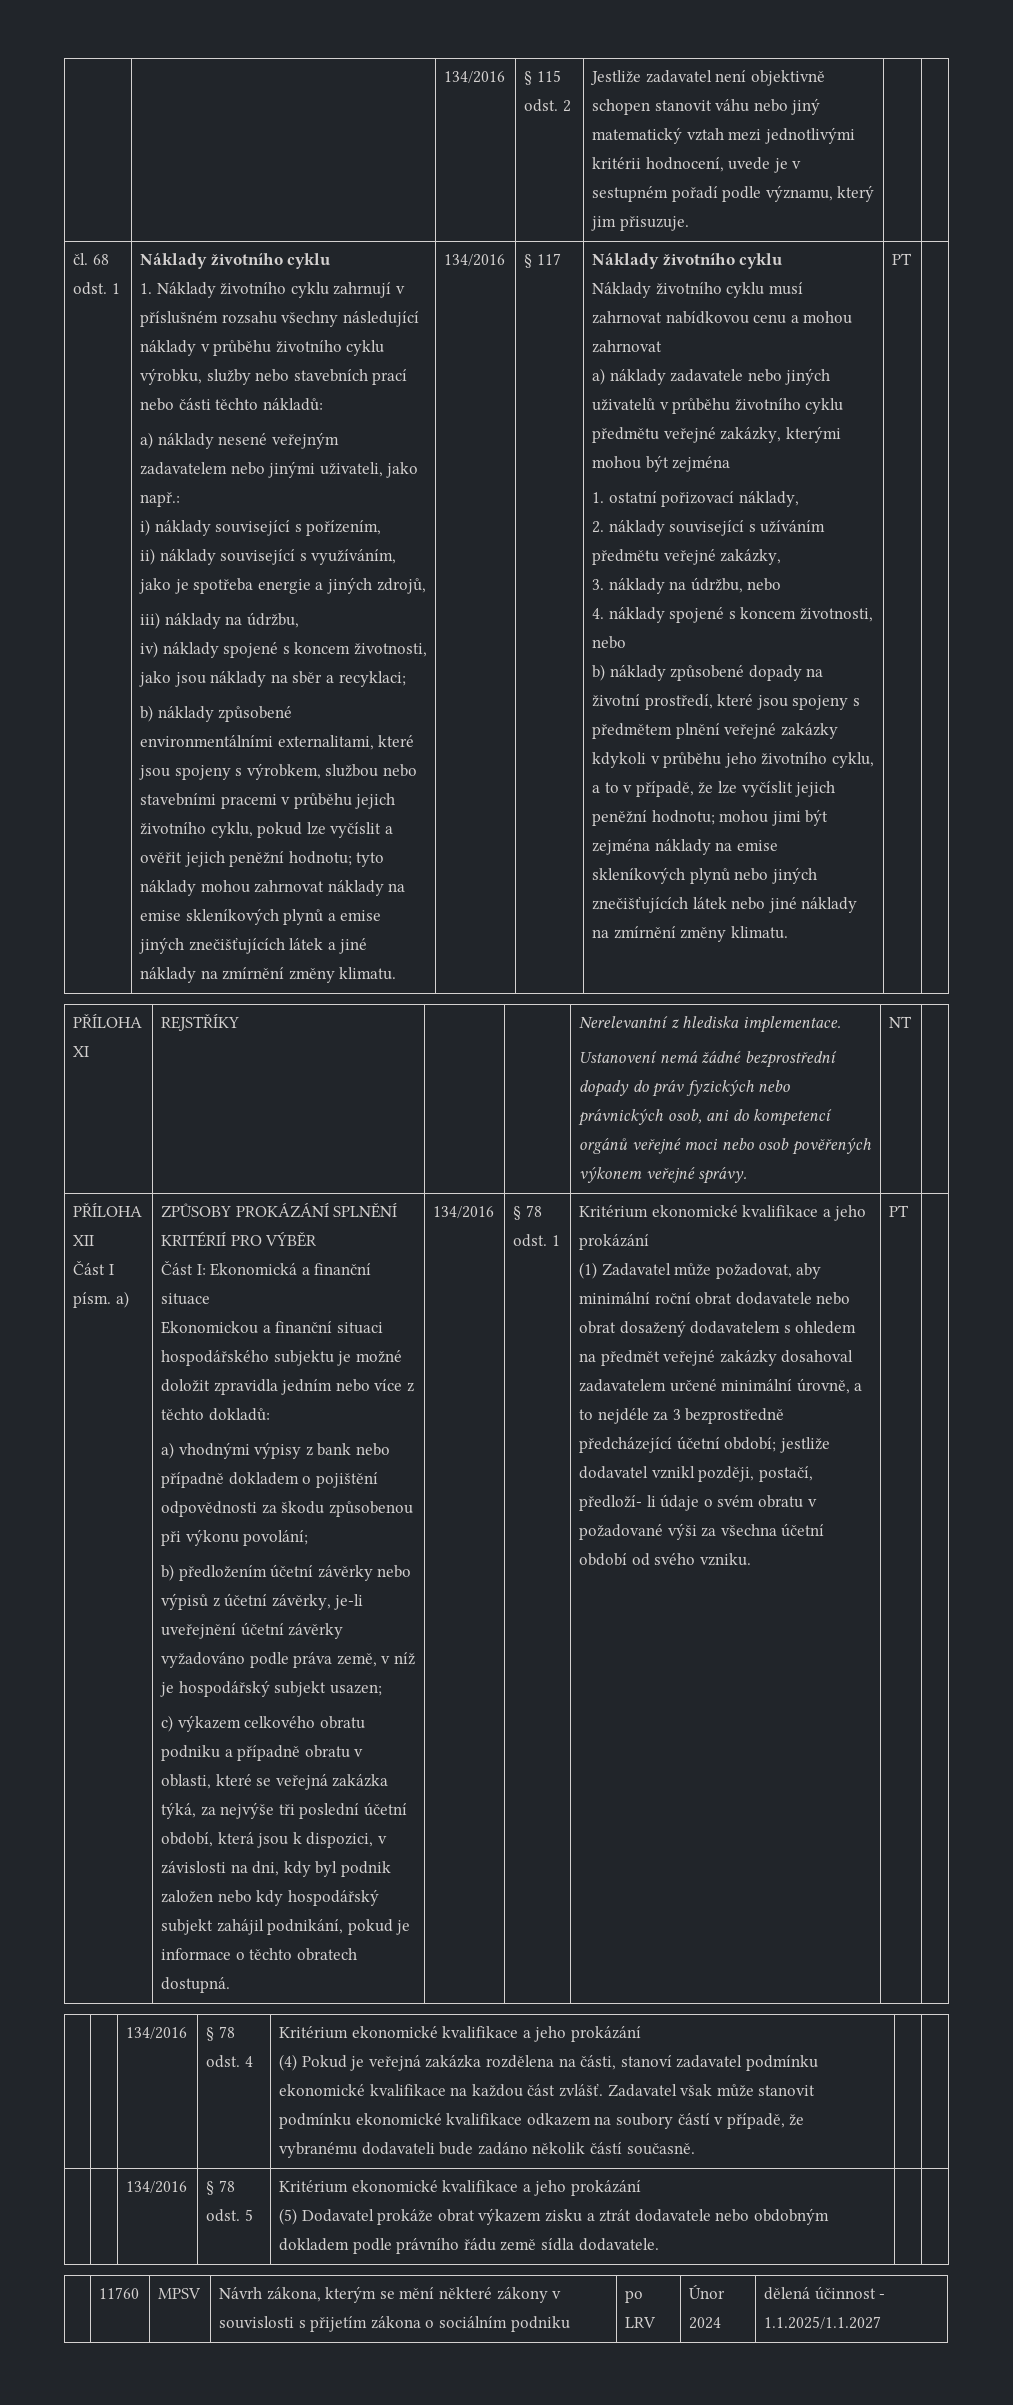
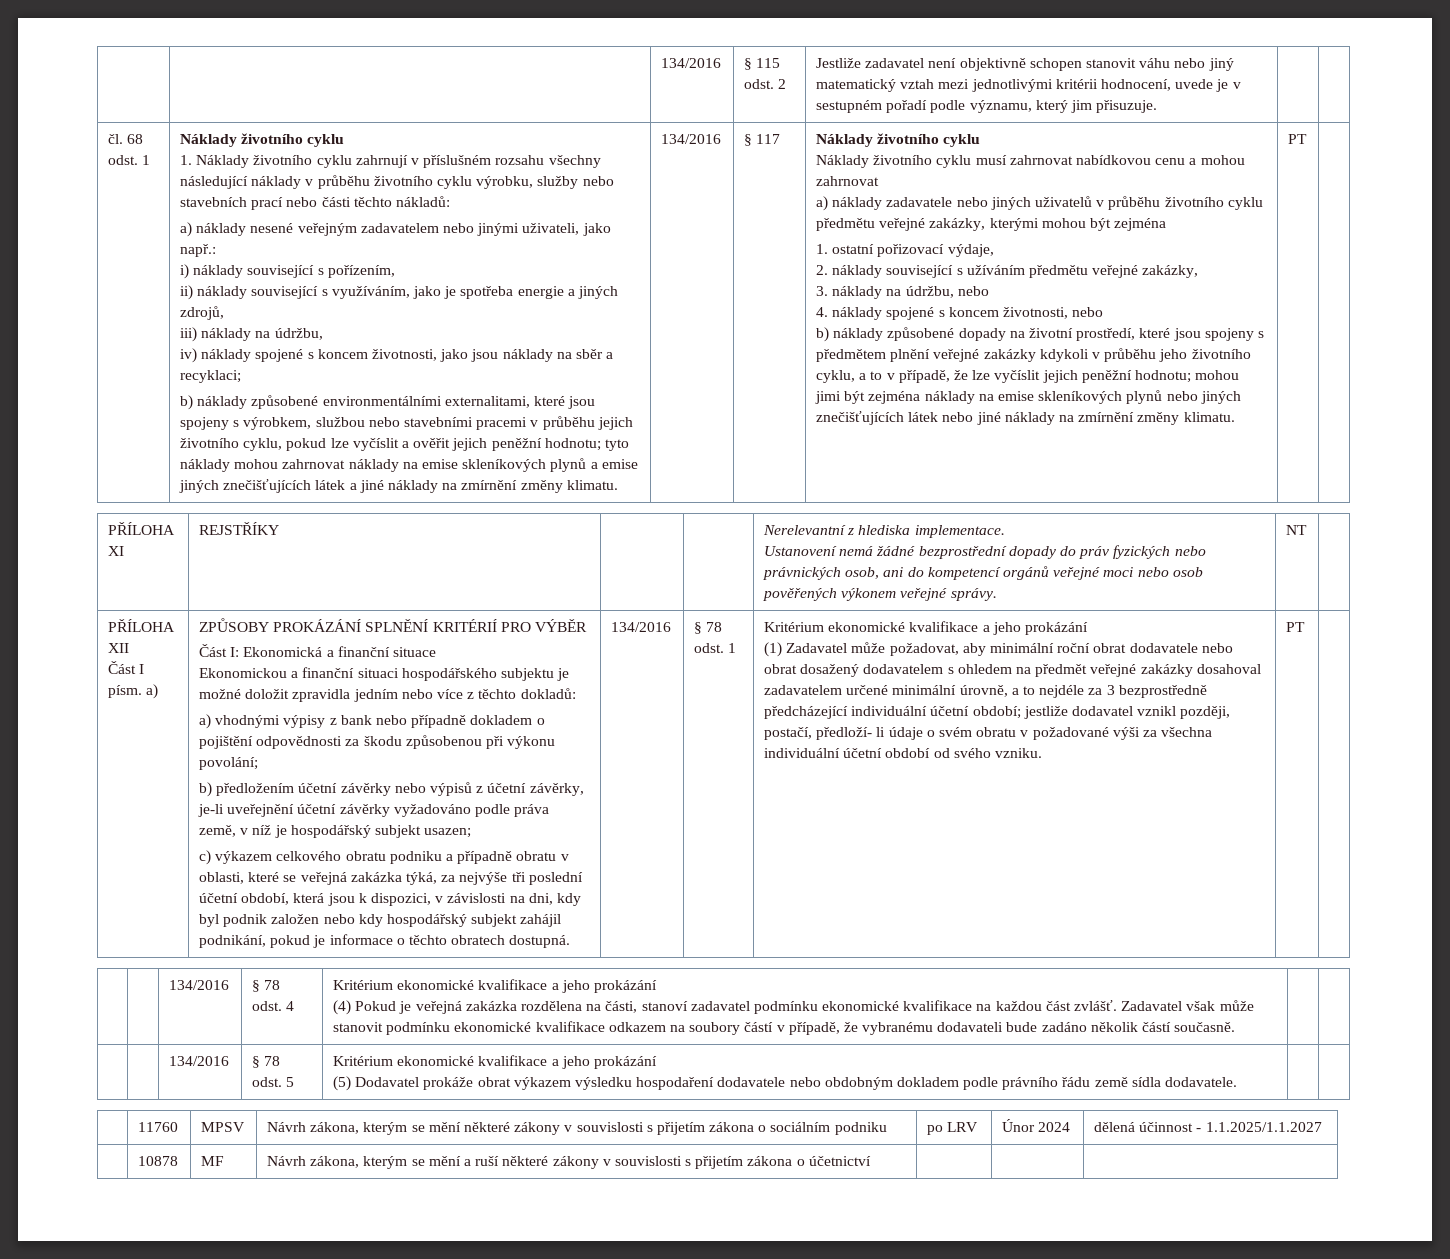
- 1. ostatní pořizovací náklady,
+ 1. ostatní pořizovací výdaje,
- (1) Zadavatel může požadovat, aby minimální roční obrat dodavatele nebo obrat dosažený dodavatelem s ohledem na předmět veřejné zakázky dosahoval zadavatelem určené minimální úrovně, a to nejdéle za 3 bezprostředně předcházející účetní období; jestliže dodavatel vznikl později, postačí, předloží- li údaje o svém obratu v požadované výši za všechna účetní období od svého vzniku.
+ (1) Zadavatel může požadovat, aby minimální roční obrat dodavatele nebo obrat dosažený dodavatelem s ohledem na předmět veřejné zakázky dosahoval zadavatelem určené minimální úrovně, a to nejdéle za 3 bezprostředně předcházející individuální účetní období; jestliže dodavatel vznikl později, postačí, předloží- li údaje o svém obratu v požadované výši za všechna individuální účetní období od svého vzniku.
  | | 134/2016 | § 78 odst. 5 | Kritérium ekonomické kvalifikace a jeho prokázání
- (5) Dodavatel prokáže obrat výkazem zisku a ztrát dodavatele nebo obdobným dokladem podle právního řádu země sídla dodavatele. | |
+ (5) Dodavatel prokáže obrat výkazem výsledku hospodaření dodavatele nebo obdobným dokladem podle právního řádu země sídla dodavatele. | |
+ | 10878 | MF | Návrh zákona, kterým se mění a ruší některé zákony v souvislosti s přijetím zákona o účetnictví | | |

